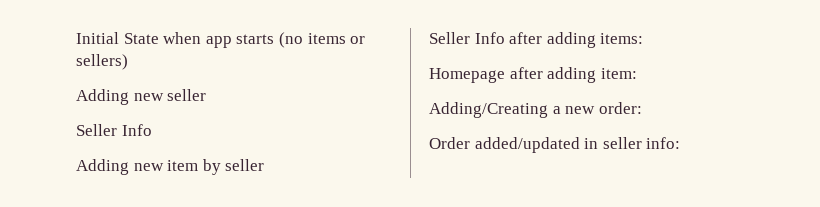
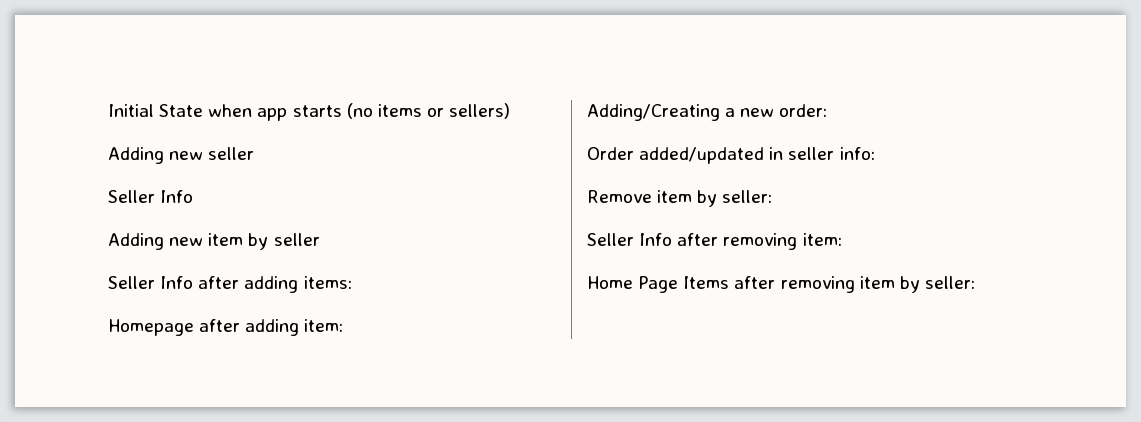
+ Remove item by seller:
+ Seller Info after removing item:
+ Home Page Items after removing item by seller:

